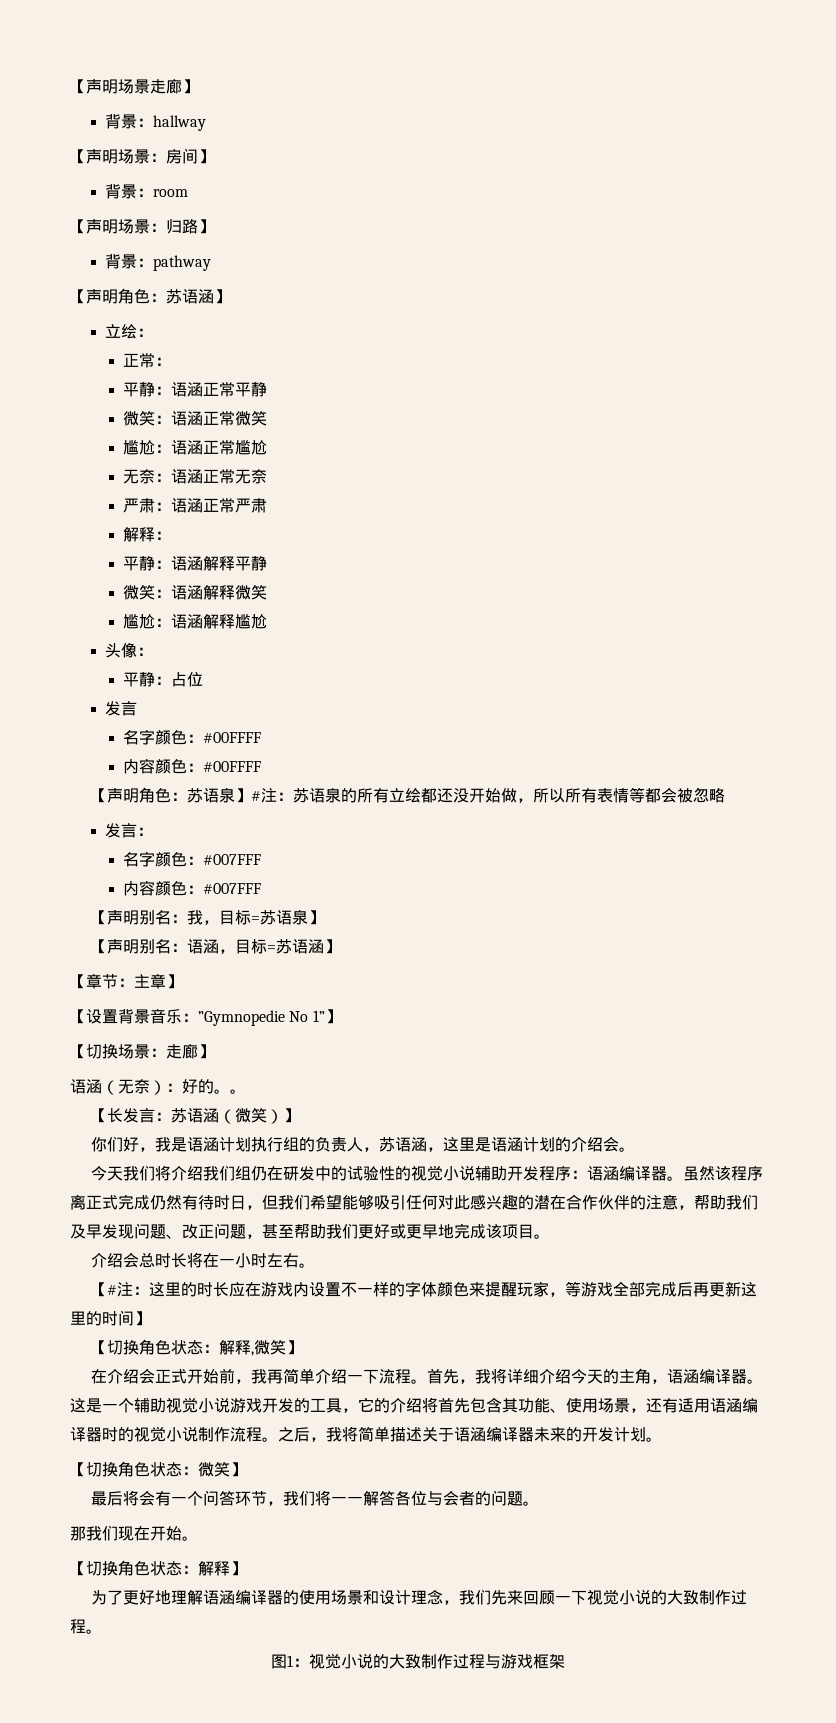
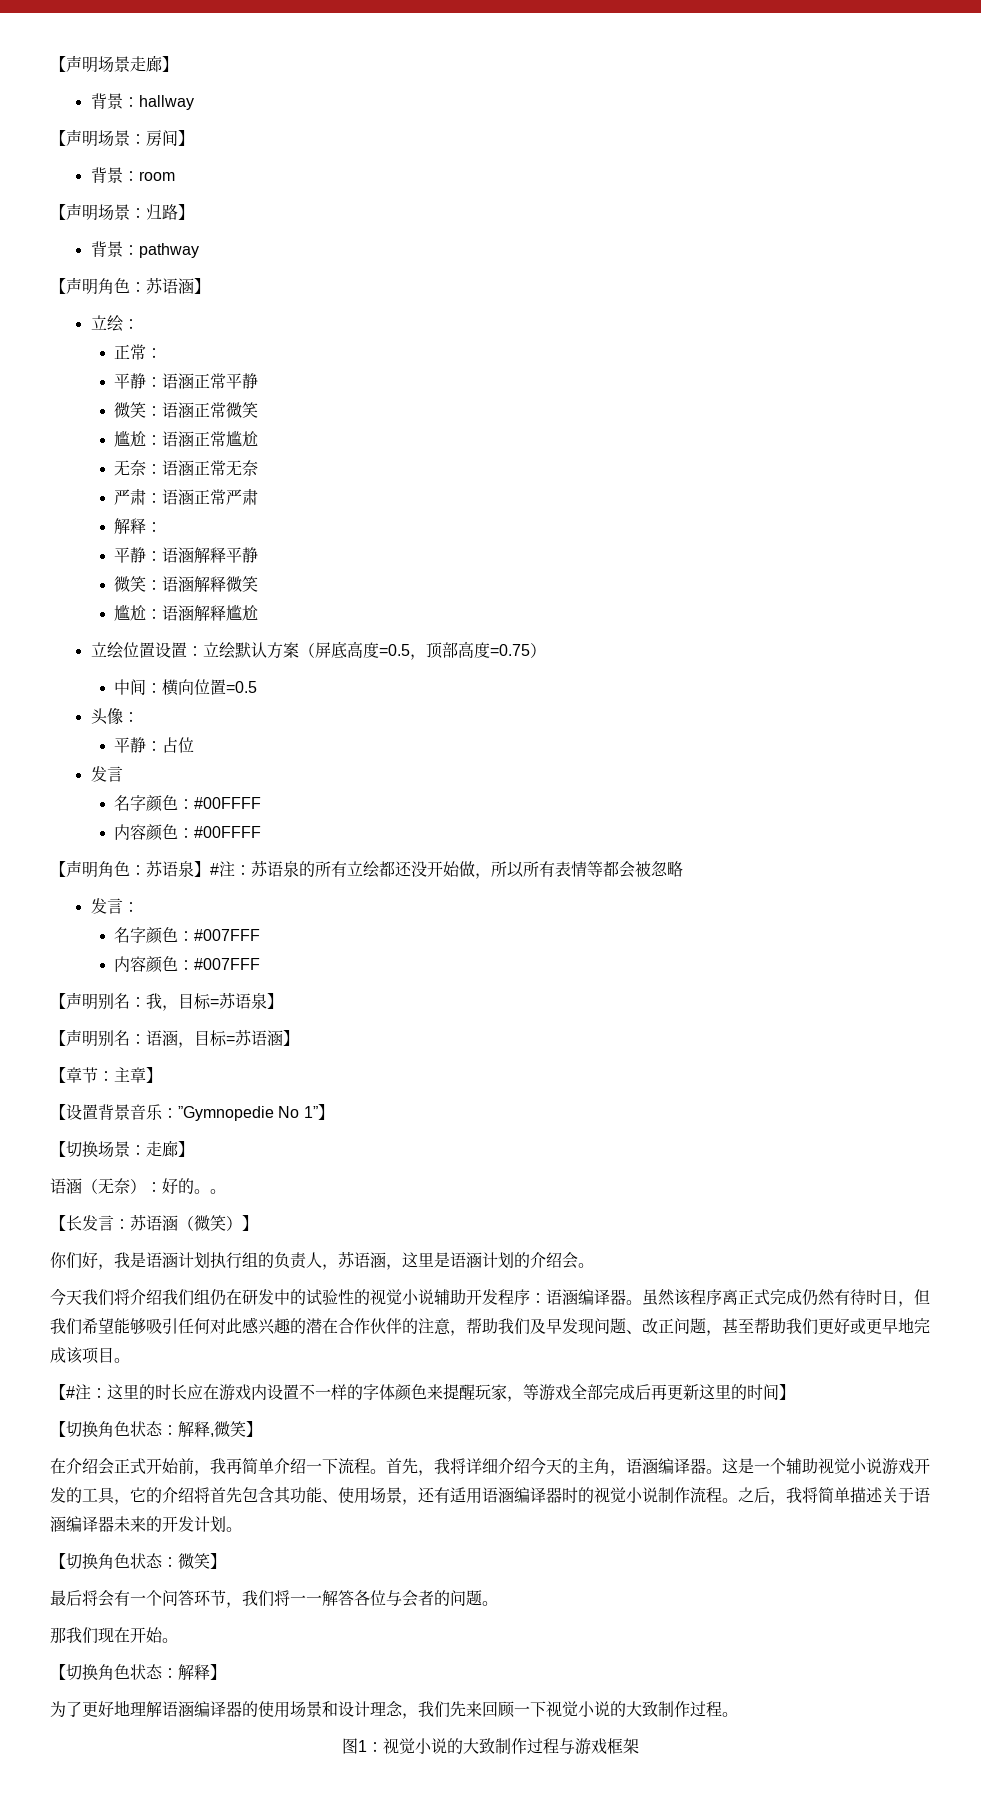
+ 立绘位置设置：立绘默认方案（屏底高度=0.5，顶部高度=0.75）
+ 中间：横向位置=0.5
- 介绍会总时长将在一小时左右。

